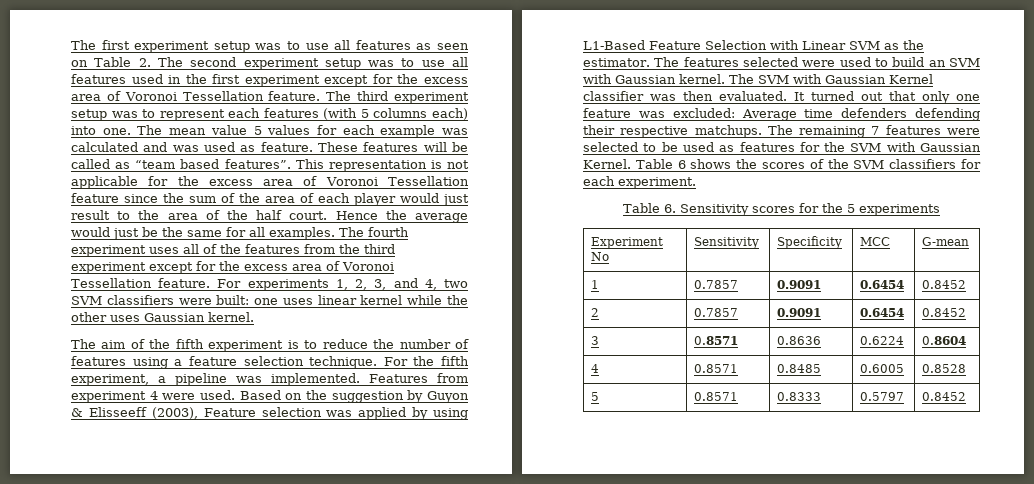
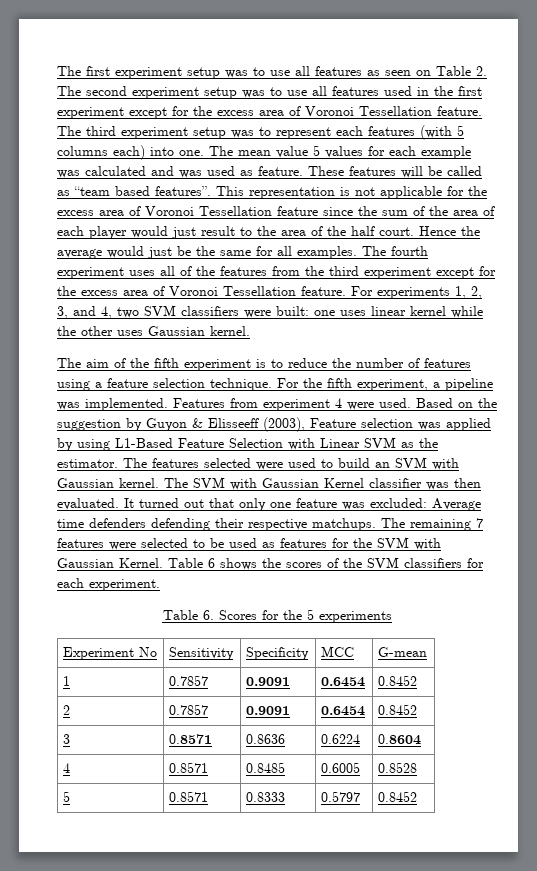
- Table 6. Sensitivity scores for the 5 experiments
+ Table 6. Scores for the 5 experiments

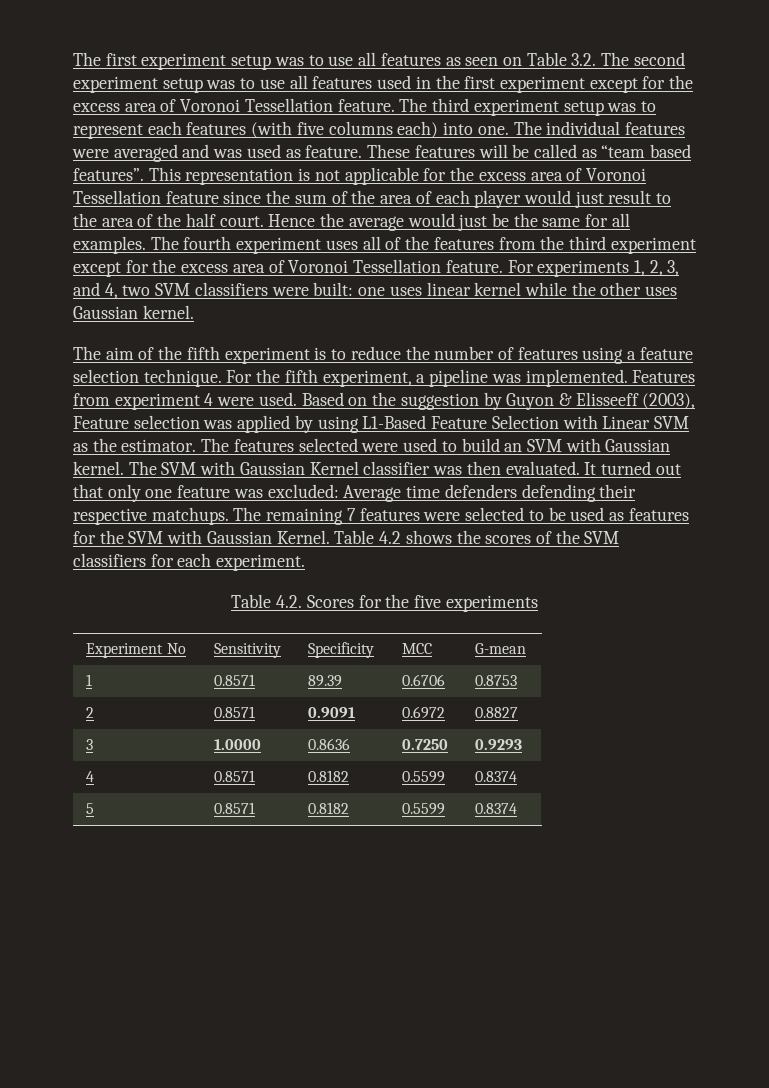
- The first experiment setup was to use all features as seen on Table 2. The second experiment setup was to use all features used in the first experiment except for the excess area of Voronoi Tessellation feature.
+ The first experiment setup was to use all features as seen on Table 3.2. The second experiment setup was to use all features used in the first experiment except for the excess area of Voronoi Tessellation feature.
- The third experiment setup was to represent each features (with 5 columns each) into one.
+ The third experiment setup was to represent each features (with five columns each) into one.
- The mean value 5 values for each example was calculated and was used as feature.
+ The individual features were averaged and was used as feature.
- Table 6 shows the scores of the SVM classifiers for each experiment.
+ Table 4.2 shows the scores of the SVM classifiers for each experiment.
- Table 6. Scores for the 5 experiments
+ Table 4.2. Scores for the five experiments
- 1 | 0.7857 | 0.9091 | 0.6454 | 0.8452
- 2 | 0.7857 | 0.9091 | 0.6454 | 0.8452
+ 1 | 0.8571 | 89.39 | 0.6706 | 0.8753
+ 2 | 0.8571 | 0.9091 | 0.6972 | 0.8827
- 3 | 0.8571 | 0.8636 | 0.6224 | 0.8604
+ 3 | 1.0000 | 0.8636 | 0.7250 | 0.9293
- 4 | 0.8571 | 0.8485 | 0.6005 | 0.8528
+ 4 | 0.8571 | 0.8182 | 0.5599 | 0.8374
- 5 | 0.8571 | 0.8333 | 0.5797 | 0.8452
+ 5 | 0.8571 | 0.8182 | 0.5599 | 0.8374

